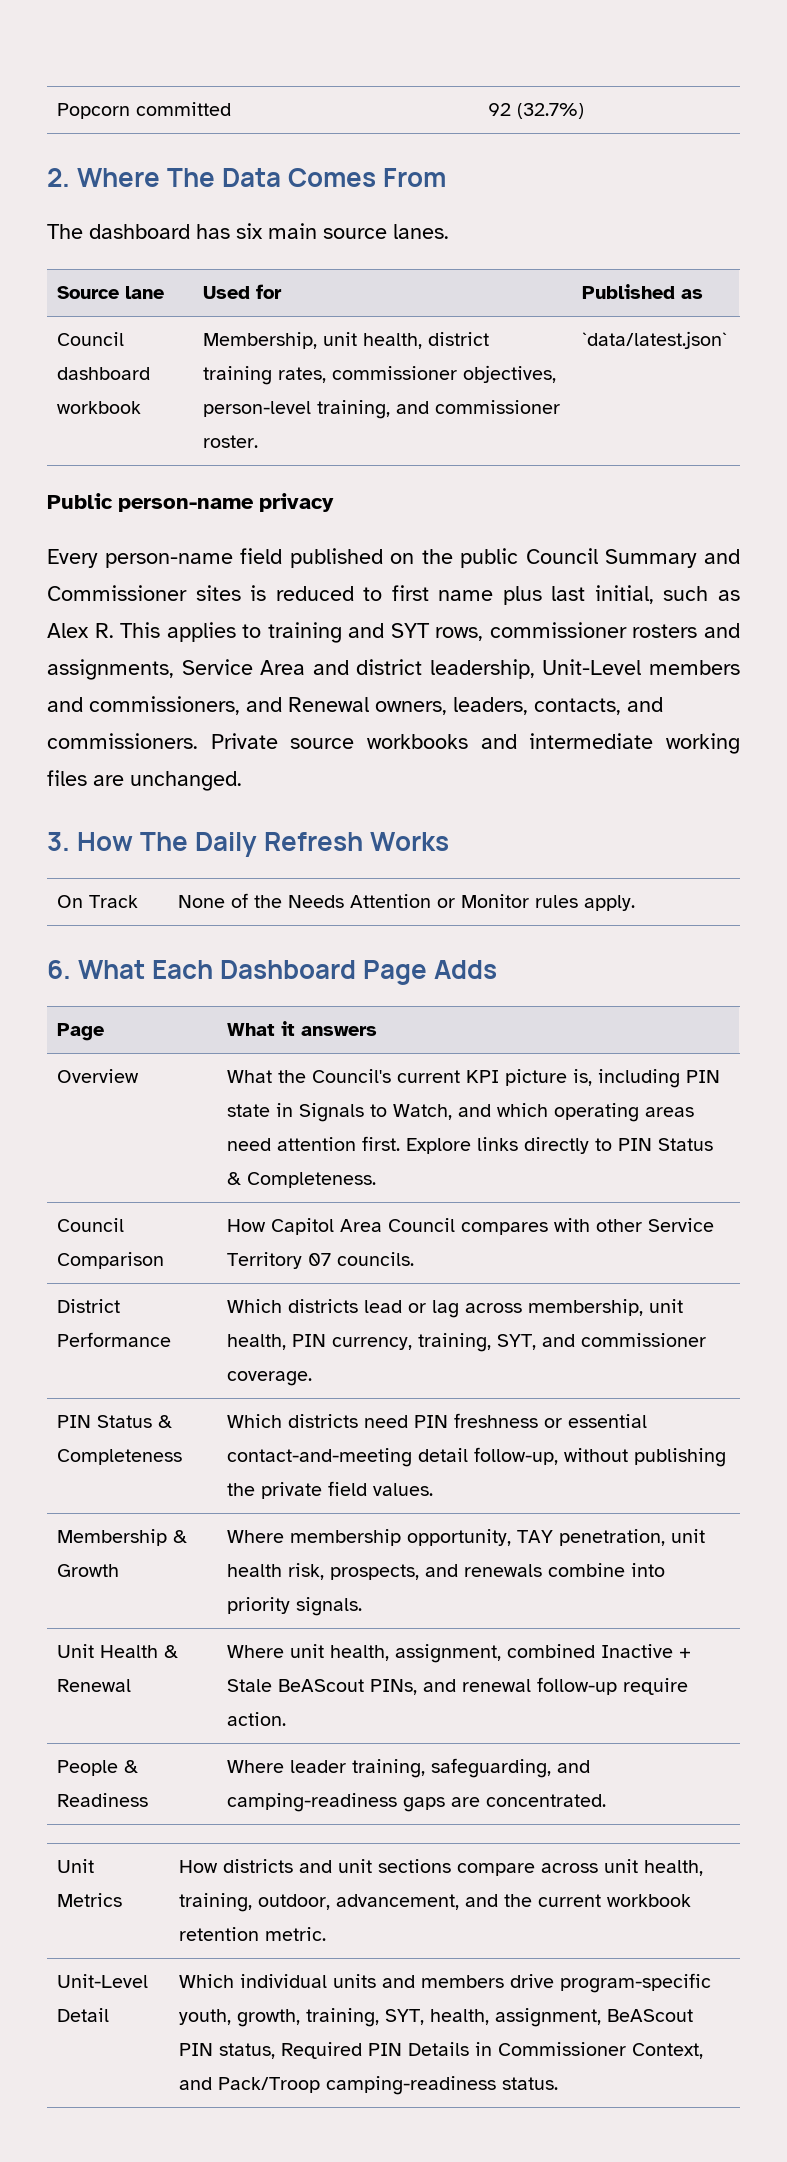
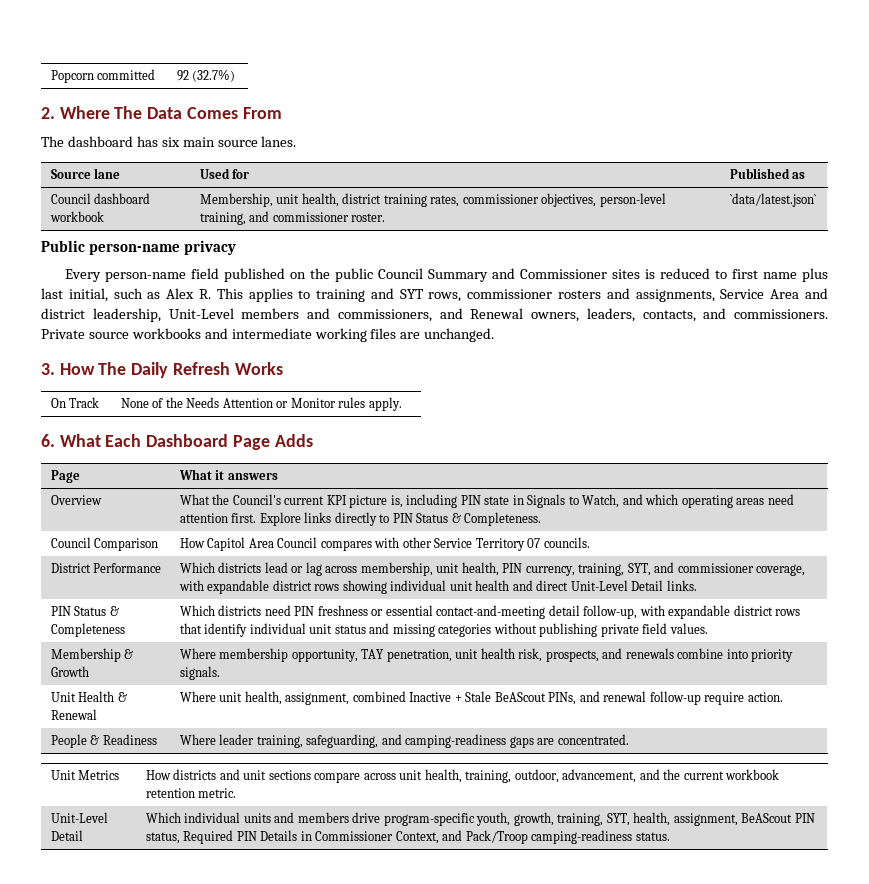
- District Performance | Which districts lead or lag across membership, unit health, PIN currency, training, SYT, and commissioner coverage.
+ District Performance | Which districts lead or lag across membership, unit health, PIN currency, training, SYT, and commissioner coverage, with expandable district rows showing individual unit health and direct Unit-Level Detail links.
- PIN Status & Completeness | Which districts need PIN freshness or essential contact-and-meeting detail follow-up, without publishing the private field values.
+ PIN Status & Completeness | Which districts need PIN freshness or essential contact-and-meeting detail follow-up, with expandable district rows that identify individual unit status and missing categories without publishing private field values.

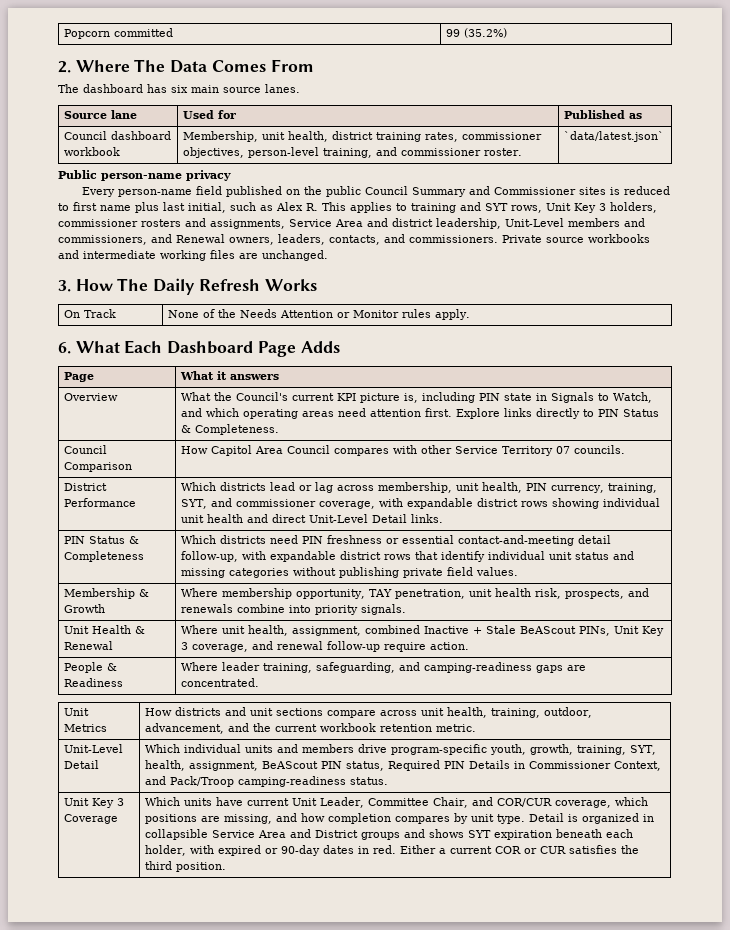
- Popcorn committed | 92 (32.7%)
+ Popcorn committed | 99 (35.2%)
- Every person-name field published on the public Council Summary and Commissioner sites is reduced to first name plus last initial, such as Alex R. This applies to training and SYT rows, commissioner rosters and assignments, Service Area and district leadership, Unit-Level members and commissioners, and Renewal owners, leaders, contacts, and commissioners.
+ Every person-name field published on the public Council Summary and Commissioner sites is reduced to first name plus last initial, such as Alex R. This applies to training and SYT rows, Unit Key 3 holders, commissioner rosters and assignments, Service Area and district leadership, Unit-Level members and commissioners, and Renewal owners, leaders, contacts, and commissioners.
- Unit Health & Renewal | Where unit health, assignment, combined Inactive + Stale BeAScout PINs, and renewal follow-up require action.
+ Unit Health & Renewal | Where unit health, assignment, combined Inactive + Stale BeAScout PINs, Unit Key 3 coverage, and renewal follow-up require action.
+ Unit Key 3 Coverage | Which units have current Unit Leader, Committee Chair, and COR/CUR coverage, which positions are missing, and how completion compares by unit type. Detail is organized in collapsible Service Area and District groups and shows SYT expiration beneath each holder, with expired or 90-day dates in red. Either a current COR or CUR satisfies the third position.

